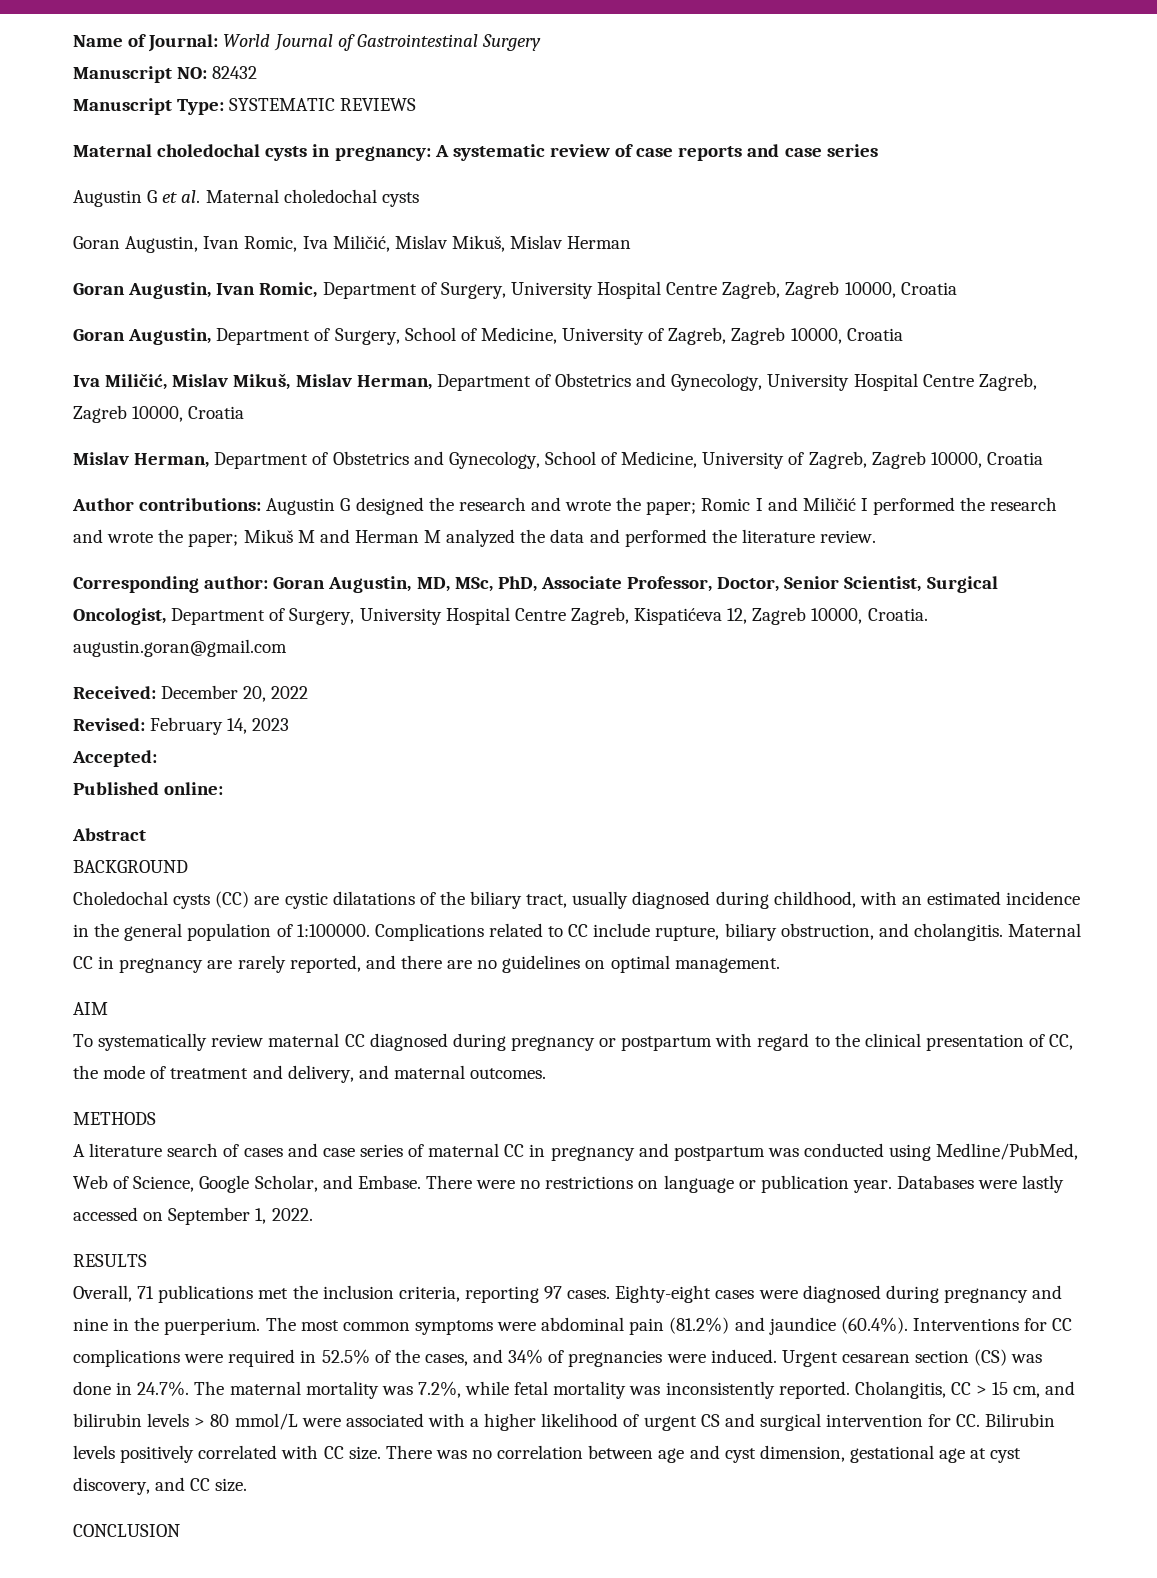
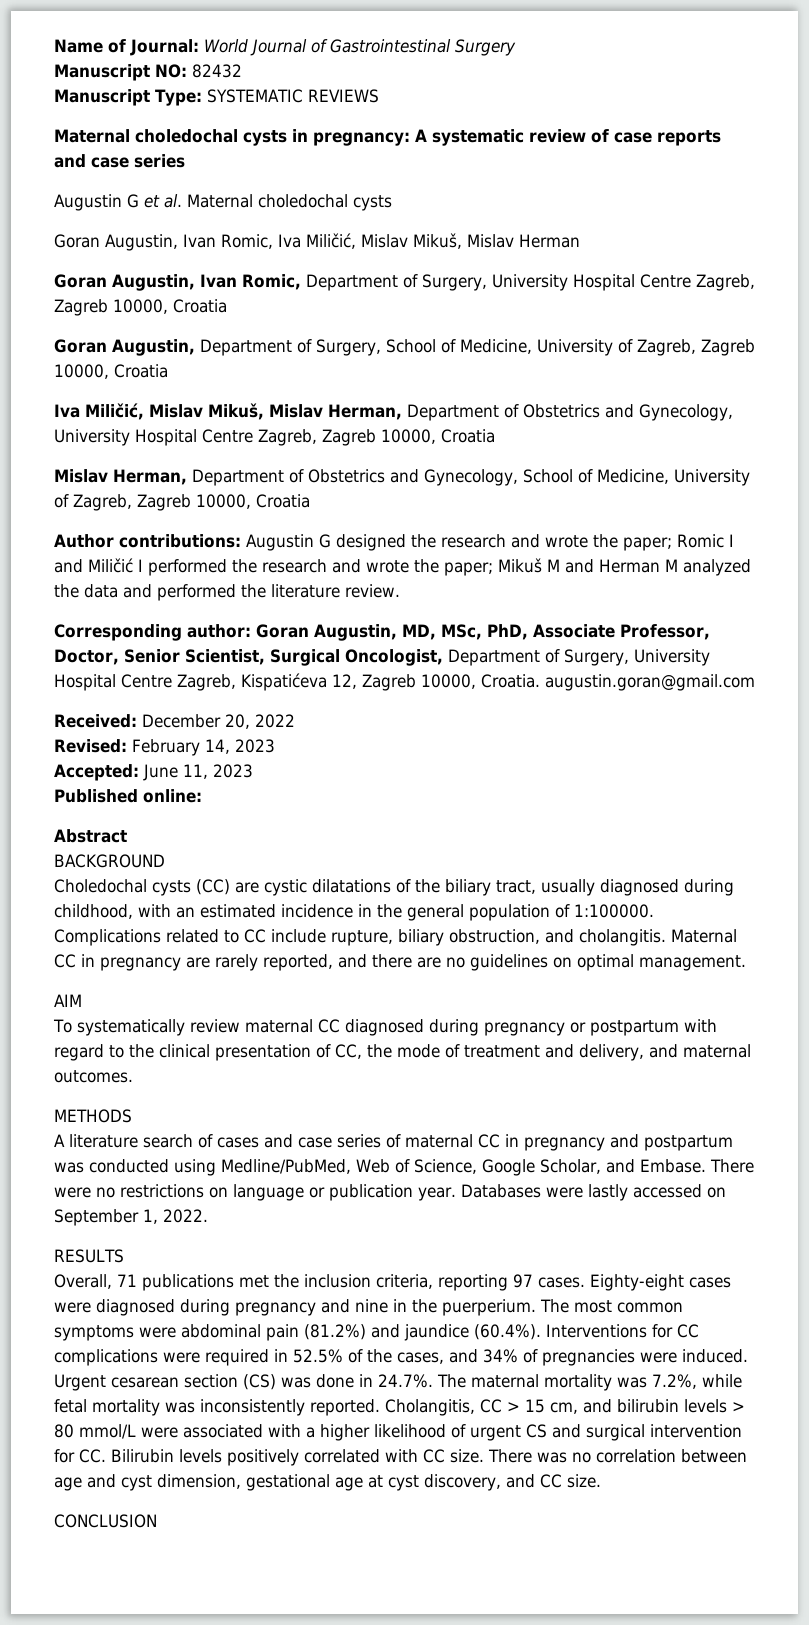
- Accepted:
+ Accepted: June 11, 2023

